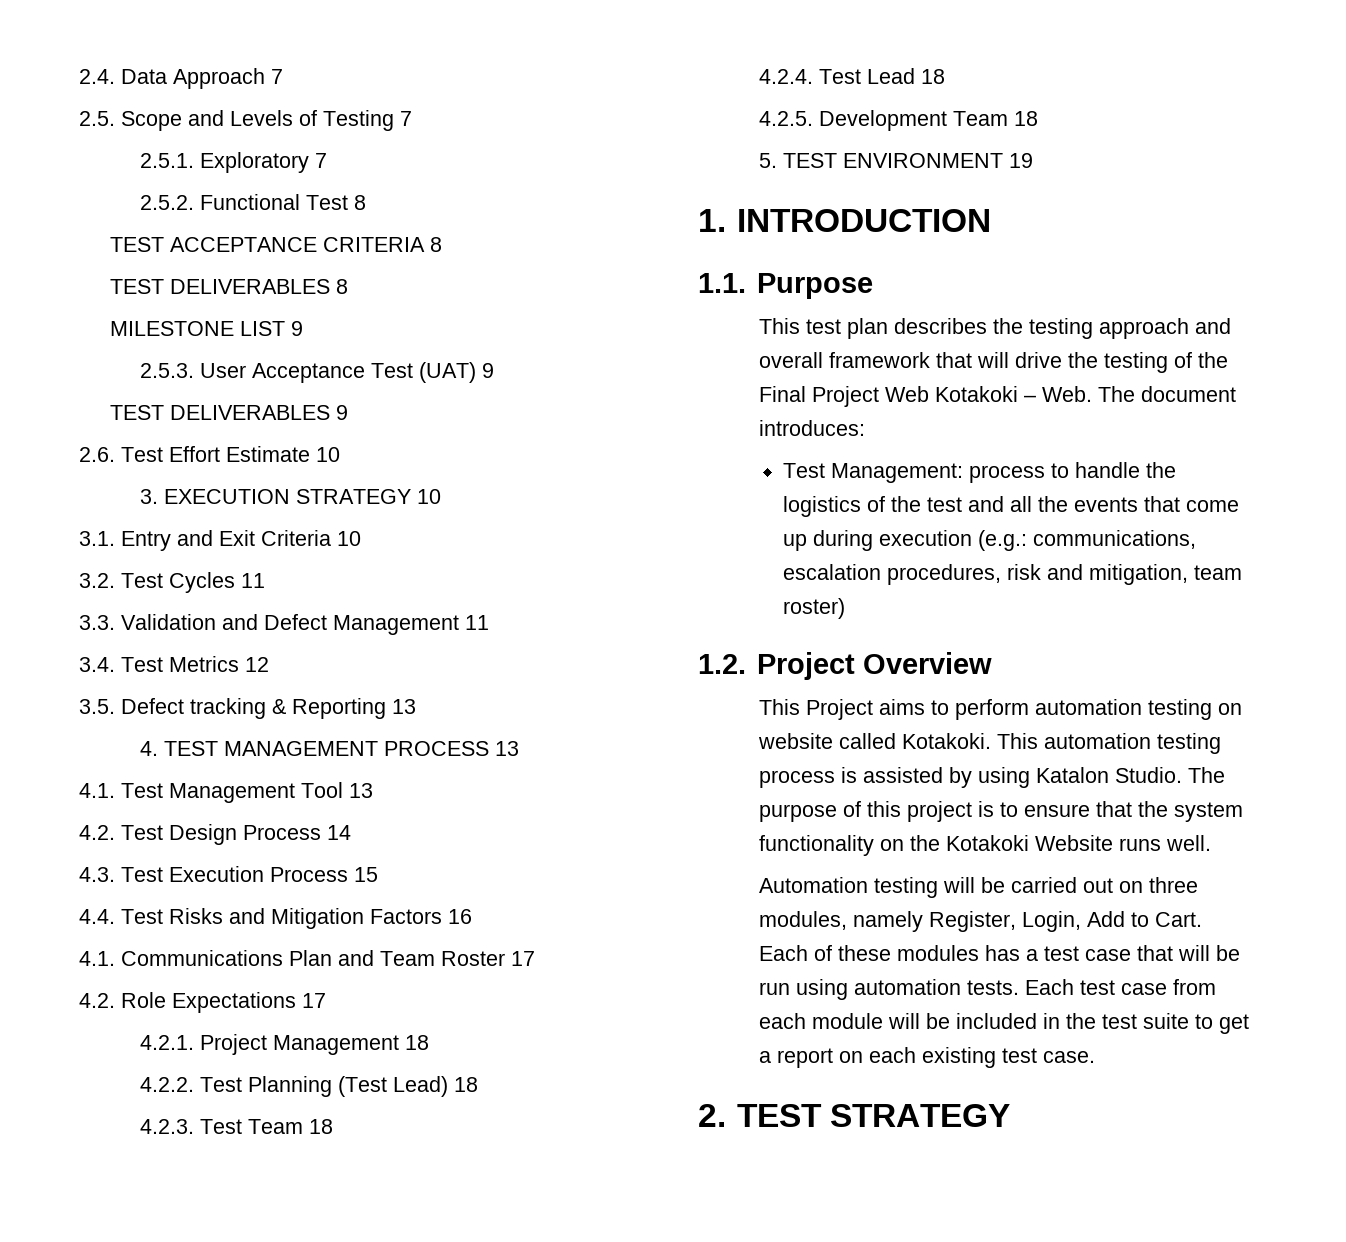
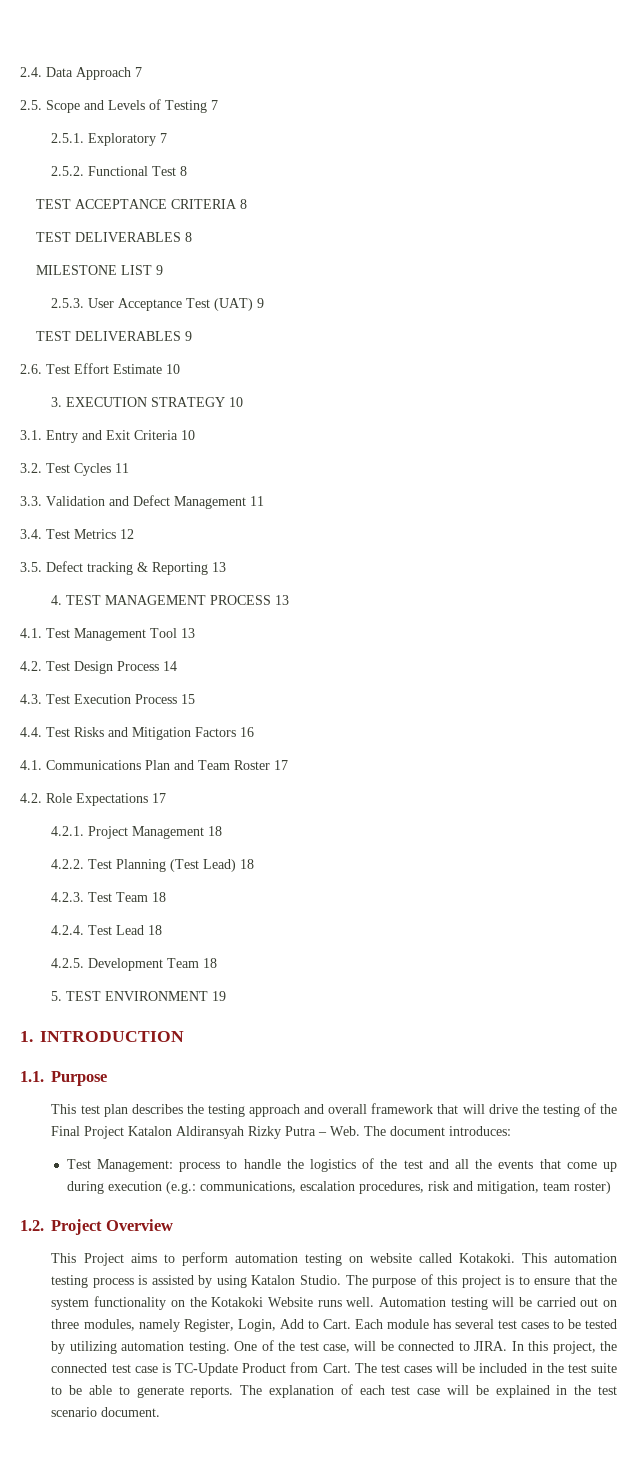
- This test plan describes the testing approach and overall framework that will drive the testing of the Final Project Web Kotakoki – Web. The document introduces:
+ This test plan describes the testing approach and overall framework that will drive the testing of the Final Project Katalon Aldiransyah Rizky Putra – Web. The document introduces:
- The purpose of this project is to ensure that the system functionality on the Kotakoki Website runs well.
- Automation testing will be carried out on three modules, namely Register, Login, Add to Cart.
+ The purpose of this project is to ensure that the system functionality on the Kotakoki Website runs well. Automation testing will be carried out on three modules, namely Register, Login, Add to Cart.
- Each of these modules has a test case that will be run using automation tests. Each test case from each module will be included in the test suite to get a report on each existing test case.
- 2. TEST STRATEGY
+ Each module has several test cases to be tested by utilizing automation testing. One of the test case, will be connected to JIRA. In this project, the connected test case is TC-Update Product from Cart. The test cases will be included in the test suite to be able to generate reports. The explanation of each test case will be explained in the test scenario document.

